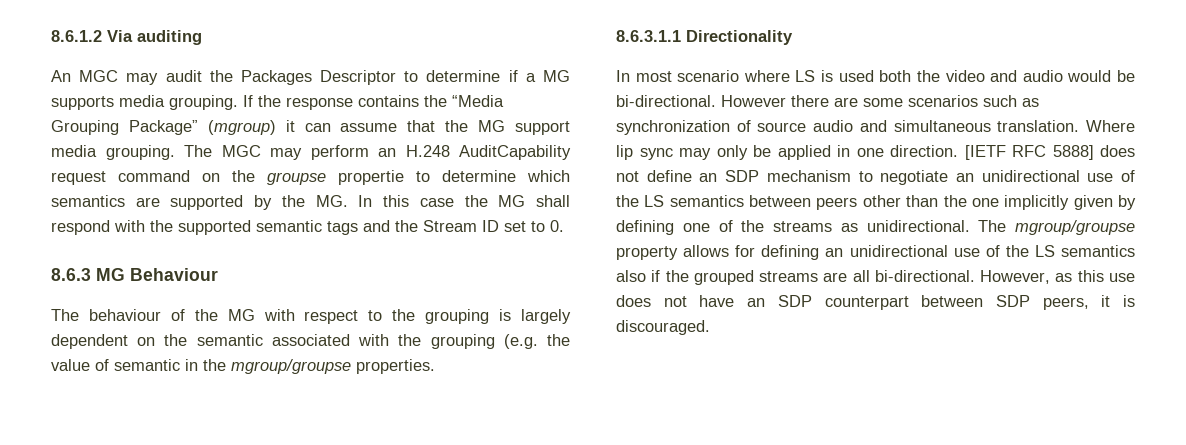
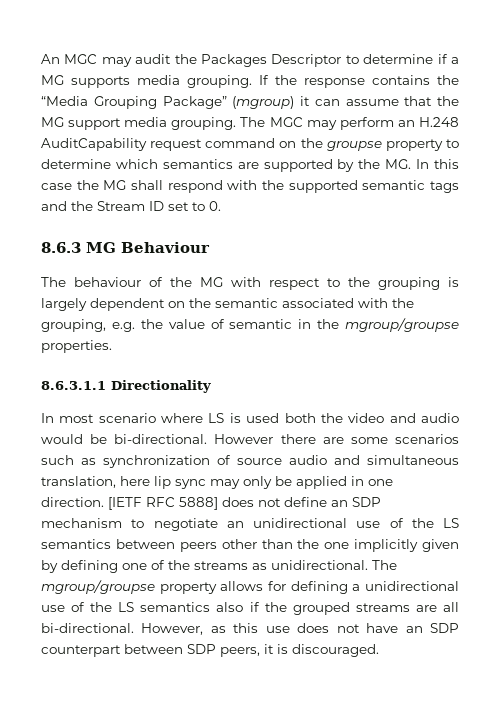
- 8.6.1.2 Via auditing
- The MGC may perform an H.248 AuditCapability request command on the groupse propertie to determine which semantics are supported by the MG. In this case the MG shall respond with the supported semantic tags and the Stream ID set to 0.
+ The MGC may perform an H.248 AuditCapability request command on the groupse property to determine which semantics are supported by the MG. In this case the MG shall respond with the supported semantic tags and the Stream ID set to 0.
- The behaviour of the MG with respect to the grouping is largely dependent on the semantic associated with the grouping (e.g. the value of semantic in the mgroup/groupse properties.
+ The behaviour of the MG with respect to the grouping is largely dependent on the semantic associated with the grouping, e.g. the value of semantic in the mgroup/groupse properties.
- However there are some scenarios such as synchronization of source audio and simultaneous translation. Where lip sync may only be applied in one direction.
+ However there are some scenarios such as synchronization of source audio and simultaneous translation, here lip sync may only be applied in one direction.
- The mgroup/groupse property allows for defining an unidirectional use of the LS semantics also if the grouped streams are all bi-directional.
+ The mgroup/groupse property allows for defining a unidirectional use of the LS semantics also if the grouped streams are all bi-directional.

